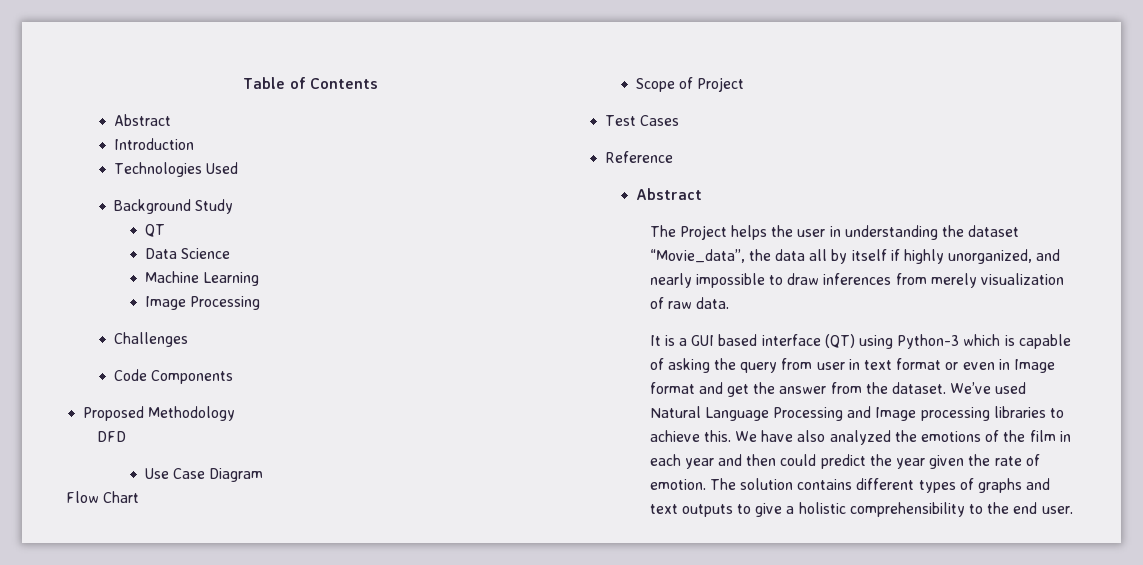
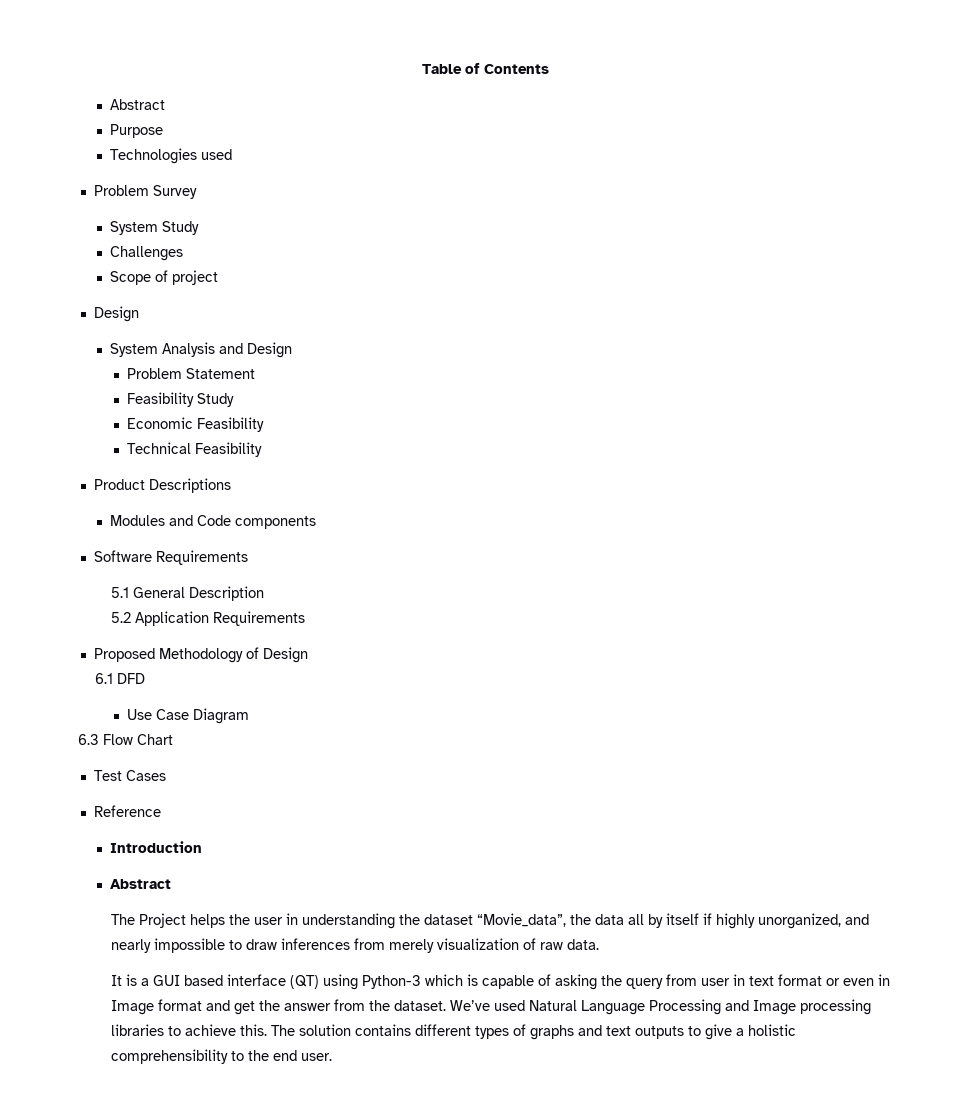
- Introduction
+ Purpose
- Technologies Used
- Background Study
- QT
- Data Science
- Machine Learning
- Image Processing
+ Technologies used
+ Problem Survey
+ System Study
  Challenges
- Code Components
+ Scope of project
+ Design
+ System Analysis and Design
+ Problem Statement
+ Feasibility Study
+ Economic Feasibility
+ Technical Feasibility
+ Product Descriptions
+ Modules and Code components
+ Software Requirements
+ 5.1 General Description
+ 5.2 Application Requirements
- Proposed Methodology
- DFD
+ Proposed Methodology of Design
+ 6.1 DFD
- Flow Chart
+ 6.3 Flow Chart
- Scope of Project
+ Introduction
- We have also analyzed the emotions of the film in each year and then could predict the year given the rate of emotion.

